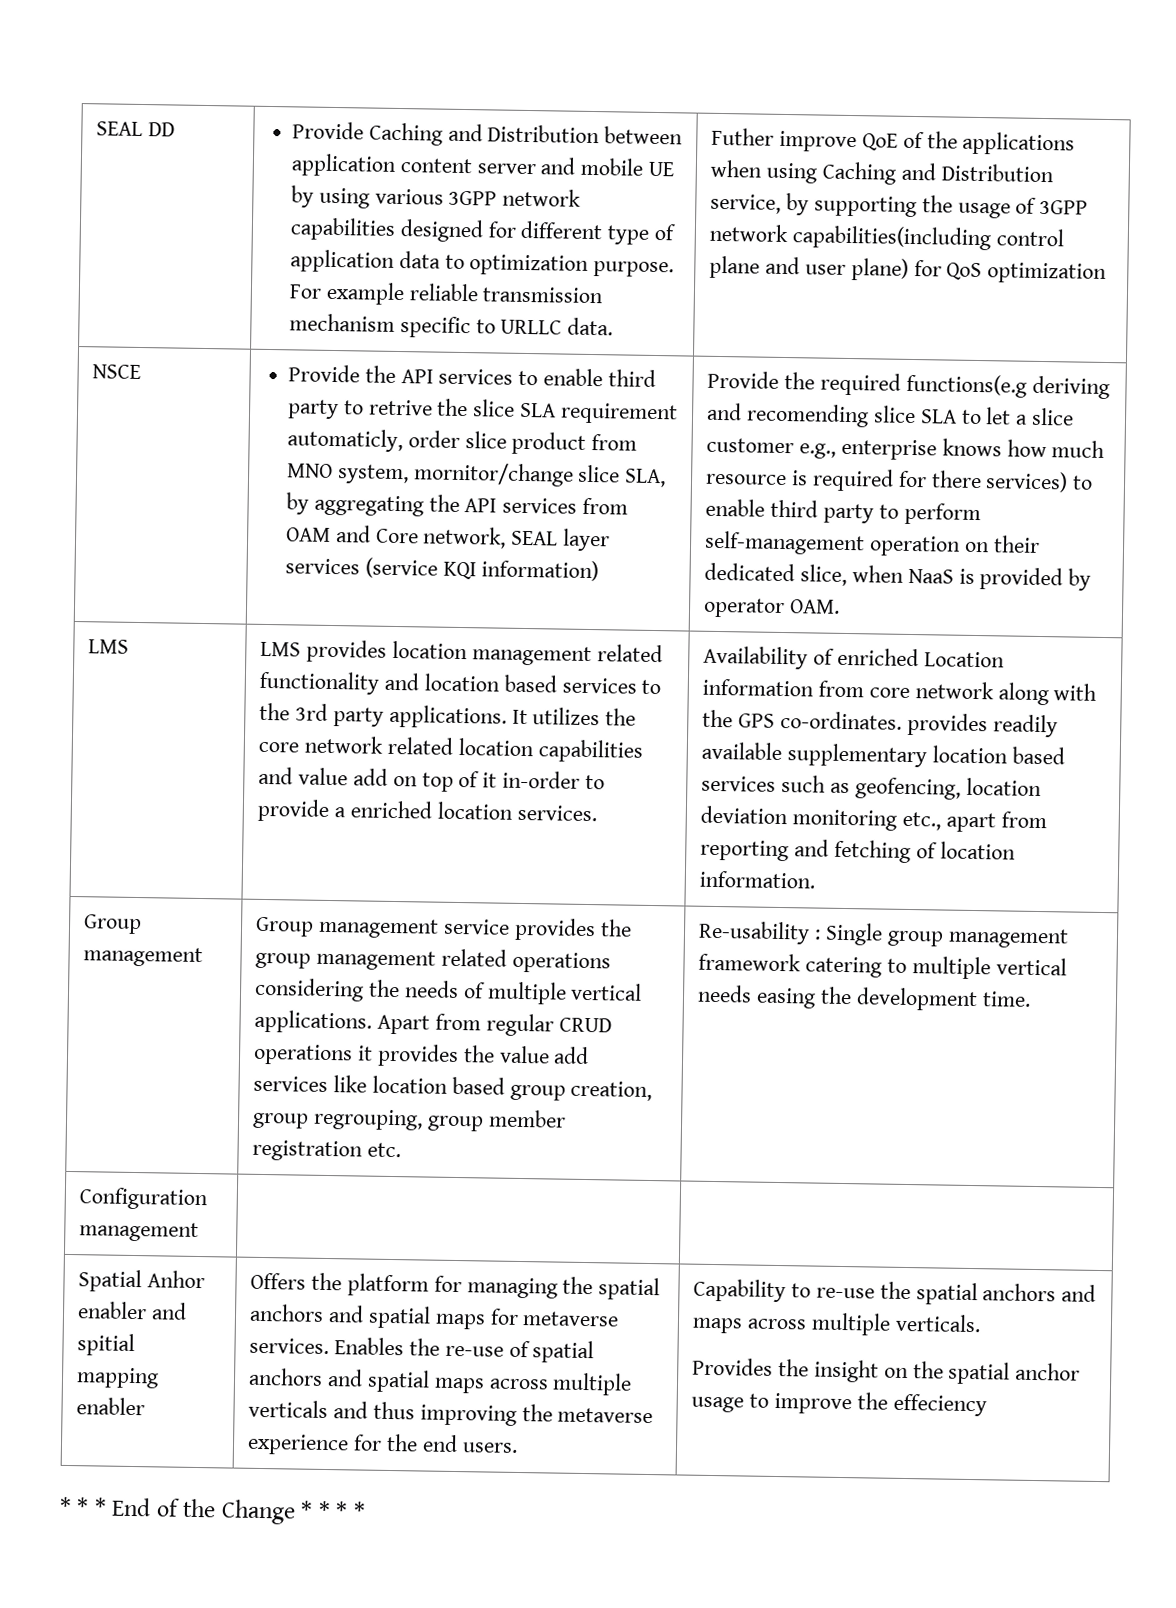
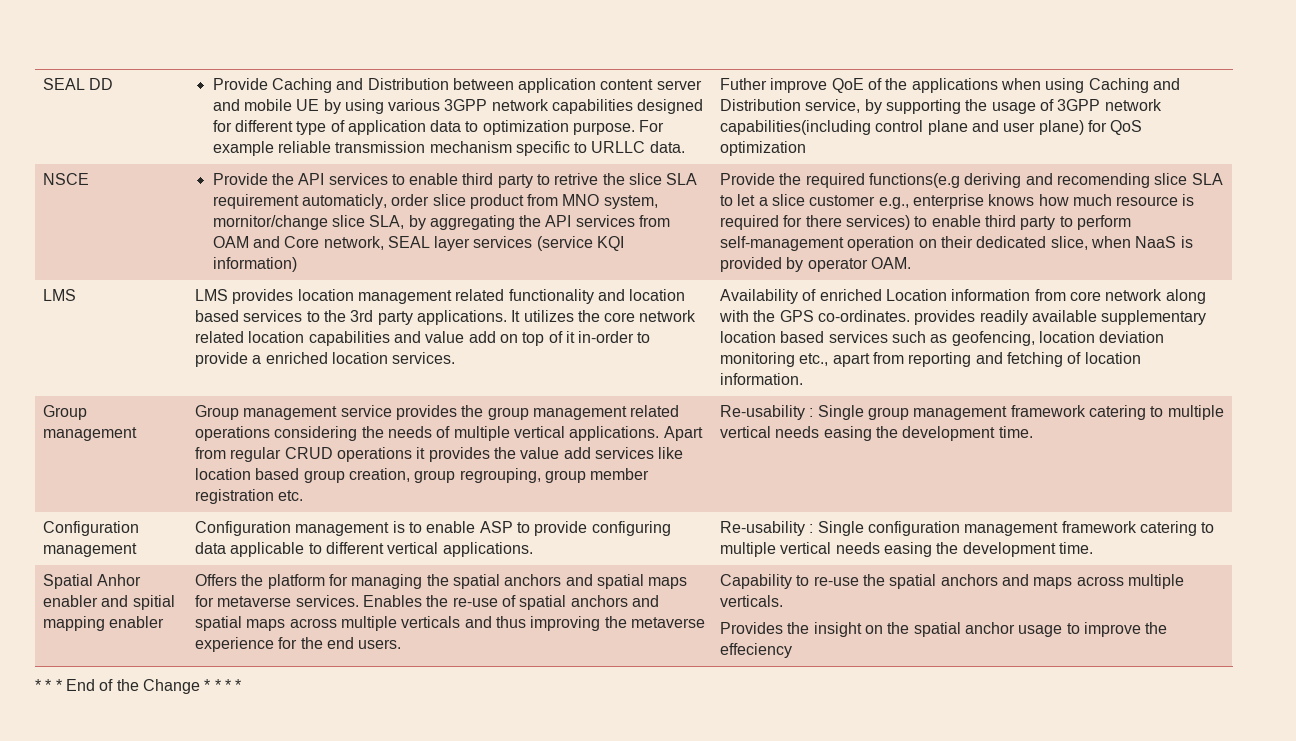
- Configuration management | |
+ Configuration management | Configuration management is to enable ASP to provide configuring data applicable to different vertical applications. | Re-usability : Single configuration management framework catering to multiple vertical needs easing the development time.

